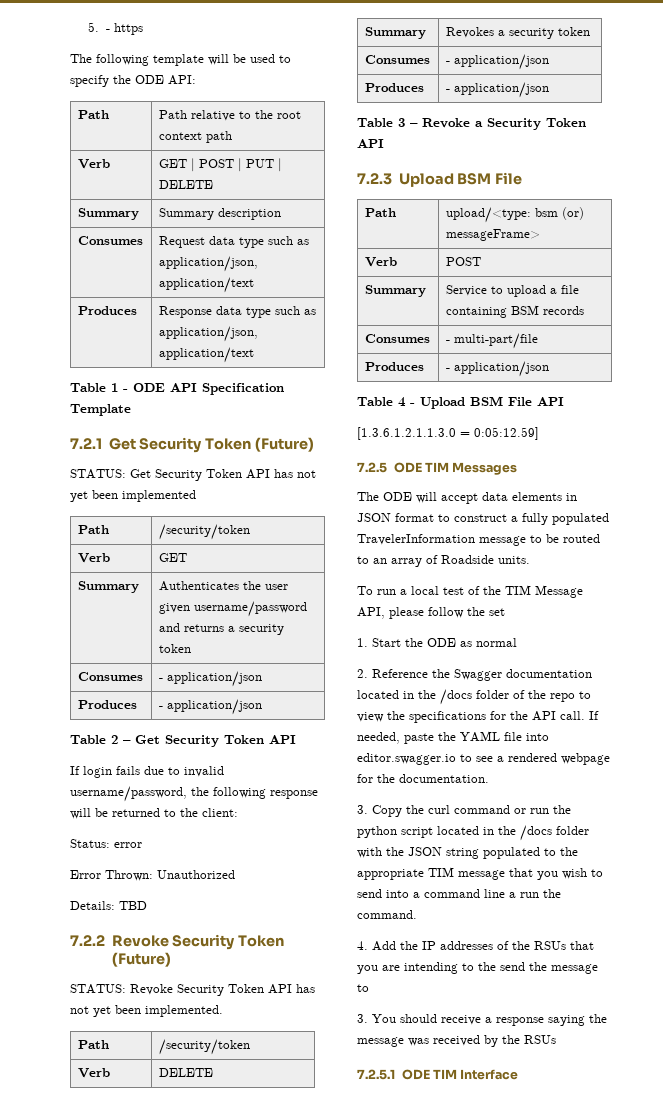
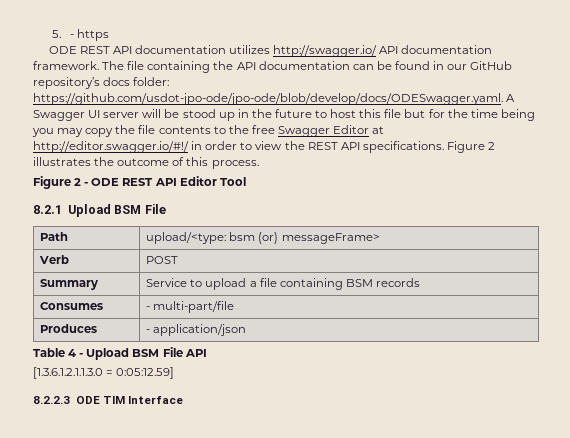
- The following template will be used to specify the ODE API:
- Path | Path relative to the root context path
- Verb | GET | POST | PUT | DELETE
- Summary | Summary description
- Consumes | Request data type such as application/json, application/text
- Produces | Response data type such as application/json, application/text
- Table 1 - ODE API Specification Template
- 7.2.1 Get Security Token (Future)
- STATUS: Get Security Token API has not yet been implemented
- Path | /security/token
- Verb | GET
- Summary | Authenticates the user given username/password and returns a security token
- Consumes | - application/json
- Produces | - application/json
- Table 2 – Get Security Token API
- If login fails due to invalid username/password, the following response will be returned to the client:
- Status: error
- Error Thrown: Unauthorized
- Details: TBD
- 7.2.2 Revoke Security Token (Future)
- STATUS: Revoke Security Token API has not yet been implemented.
- Path | /security/token
- Verb | DELETE
- Summary | Revokes a security token
- Consumes | - application/json
- Produces | - application/json
- Table 3 – Revoke a Security Token API
- 7.2.3 Upload BSM File
+ ODE REST API documentation utilizes http://swagger.io/ API documentation framework. The file containing the API documentation can be found in our GitHub repository’s docs folder: https://github.com/usdot-jpo-ode/jpo-ode/blob/develop/docs/ODESwagger.yaml. A Swagger UI server will be stood up in the future to host this file but for the time being you may copy the file contents to the free Swagger Editor at http://editor.swagger.io/#!/ in order to view the REST API specifications. Figure 2 illustrates the outcome of this process.
+ Figure 2 - ODE REST API Editor Tool
+ 8.2.1 Upload BSM File
- 7.2.5 ODE TIM Messages
- The ODE will accept data elements in JSON format to construct a fully populated TravelerInformation message to be routed to an array of Roadside units.
- To run a local test of the TIM Message API, please follow the set
- 1. Start the ODE as normal
- 2. Reference the Swagger documentation located in the /docs folder of the repo to view the specifications for the API call. If needed, paste the YAML file into editor.swagger.io to see a rendered webpage for the documentation.
- 3. Copy the curl command or run the python script located in the /docs folder with the JSON string populated to the appropriate TIM message that you wish to send into a command line a run the command.
- 4. Add the IP addresses of the RSUs that you are intending to the send the message to
- 3. You should receive a response saying the message was received by the RSUs
- 7.2.5.1 ODE TIM Interface
+ 8.2.2.3 ODE TIM Interface

